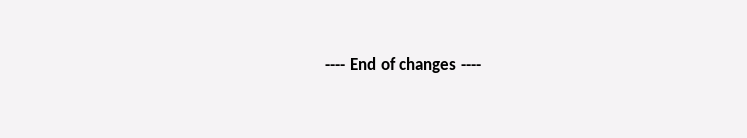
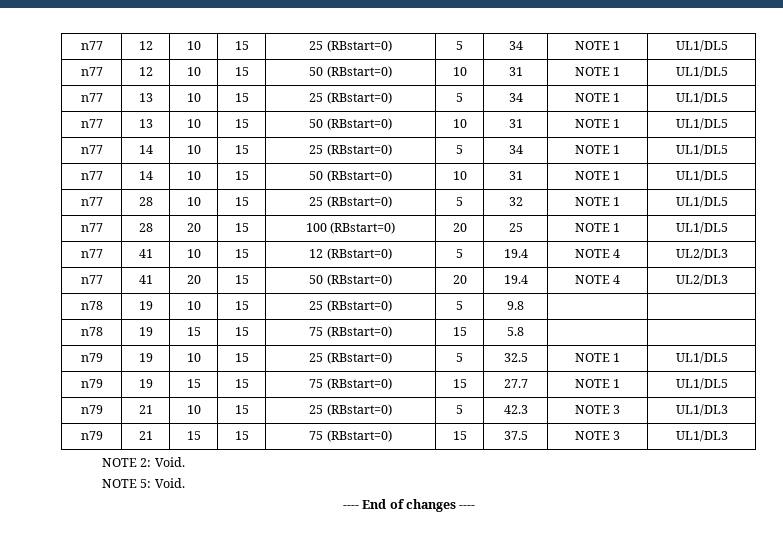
+ n77 | 12 | 10 | 15 | 25 (RBstart=0) | 5 | 34 | NOTE 1 | UL1/DL5
+ n77 | 12 | 10 | 15 | 50 (RBstart=0) | 10 | 31 | NOTE 1 | UL1/DL5
+ n77 | 13 | 10 | 15 | 25 (RBstart=0) | 5 | 34 | NOTE 1 | UL1/DL5
+ n77 | 13 | 10 | 15 | 50 (RBstart=0) | 10 | 31 | NOTE 1 | UL1/DL5
+ n77 | 14 | 10 | 15 | 25 (RBstart=0) | 5 | 34 | NOTE 1 | UL1/DL5
+ n77 | 14 | 10 | 15 | 50 (RBstart=0) | 10 | 31 | NOTE 1 | UL1/DL5
+ n77 | 28 | 10 | 15 | 25 (RBstart=0) | 5 | 32 | NOTE 1 | UL1/DL5
+ n77 | 28 | 20 | 15 | 100 (RBstart=0) | 20 | 25 | NOTE 1 | UL1/DL5
+ n77 | 41 | 10 | 15 | 12 (RBstart=0) | 5 | 19.4 | NOTE 4 | UL2/DL3
+ n77 | 41 | 20 | 15 | 50 (RBstart=0) | 20 | 19.4 | NOTE 4 | UL2/DL3
+ n78 | 19 | 10 | 15 | 25 (RBstart=0) | 5 | 9.8 | |
+ n78 | 19 | 15 | 15 | 75 (RBstart=0) | 15 | 5.8 | |
+ n79 | 19 | 10 | 15 | 25 (RBstart=0) | 5 | 32.5 | NOTE 1 | UL1/DL5
+ n79 | 19 | 15 | 15 | 75 (RBstart=0) | 15 | 27.7 | NOTE 1 | UL1/DL5
+ n79 | 21 | 10 | 15 | 25 (RBstart=0) | 5 | 42.3 | NOTE 3 | UL1/DL3
+ n79 | 21 | 15 | 15 | 75 (RBstart=0) | 15 | 37.5 | NOTE 3 | UL1/DL3
+ NOTE 2: Void.
+ NOTE 5: Void.

